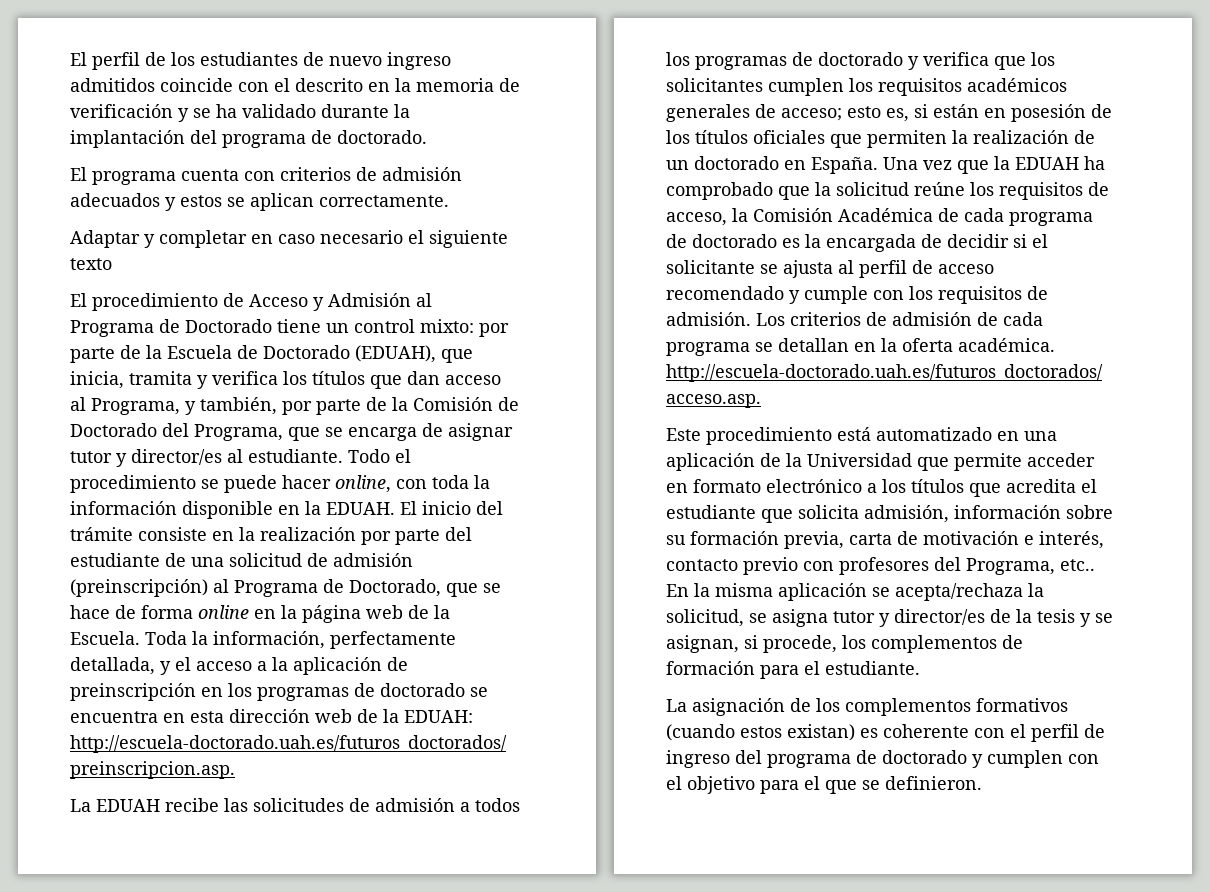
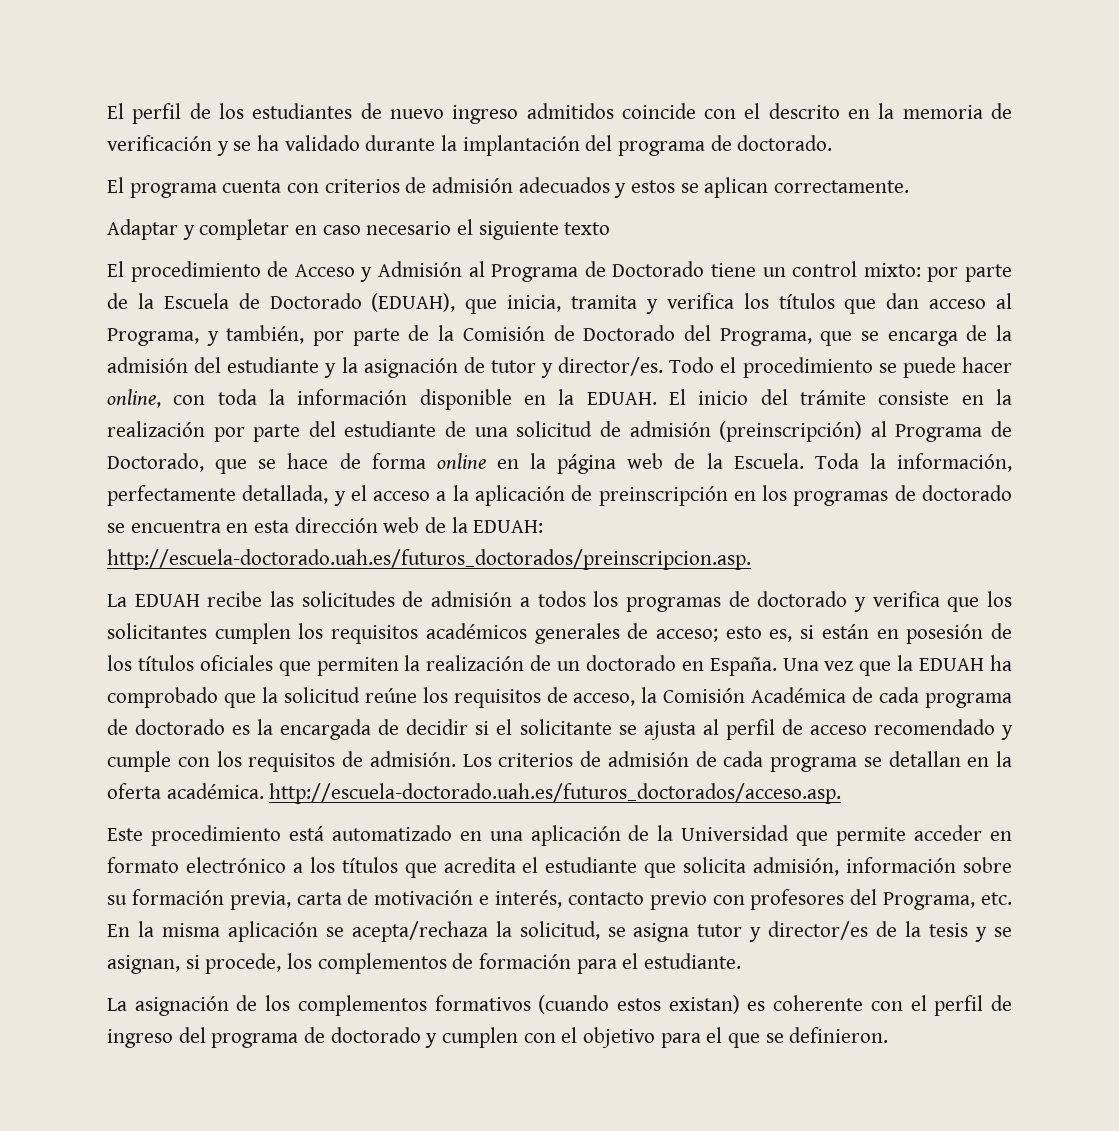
- El procedimiento de Acceso y Admisión al Programa de Doctorado tiene un control mixto: por parte de la Escuela de Doctorado (EDUAH), que inicia, tramita y verifica los títulos que dan acceso al Programa, y también, por parte de la Comisión de Doctorado del Programa, que se encarga de asignar tutor y director/es al estudiante.
+ El procedimiento de Acceso y Admisión al Programa de Doctorado tiene un control mixto: por parte de la Escuela de Doctorado (EDUAH), que inicia, tramita y verifica los títulos que dan acceso al Programa, y también, por parte de la Comisión de Doctorado del Programa, que se encarga de la admisión del estudiante y la asignación de tutor y director/es.
- Este procedimiento está automatizado en una aplicación de la Universidad que permite acceder en formato electrónico a los títulos que acredita el estudiante que solicita admisión, información sobre su formación previa, carta de motivación e interés, contacto previo con profesores del Programa, etc.. En la misma aplicación se acepta/rechaza la solicitud, se asigna tutor y director/es de la tesis y se asignan, si procede, los complementos de formación para el estudiante.
+ Este procedimiento está automatizado en una aplicación de la Universidad que permite acceder en formato electrónico a los títulos que acredita el estudiante que solicita admisión, información sobre su formación previa, carta de motivación e interés, contacto previo con profesores del Programa, etc. En la misma aplicación se acepta/rechaza la solicitud, se asigna tutor y director/es de la tesis y se asignan, si procede, los complementos de formación para el estudiante.

